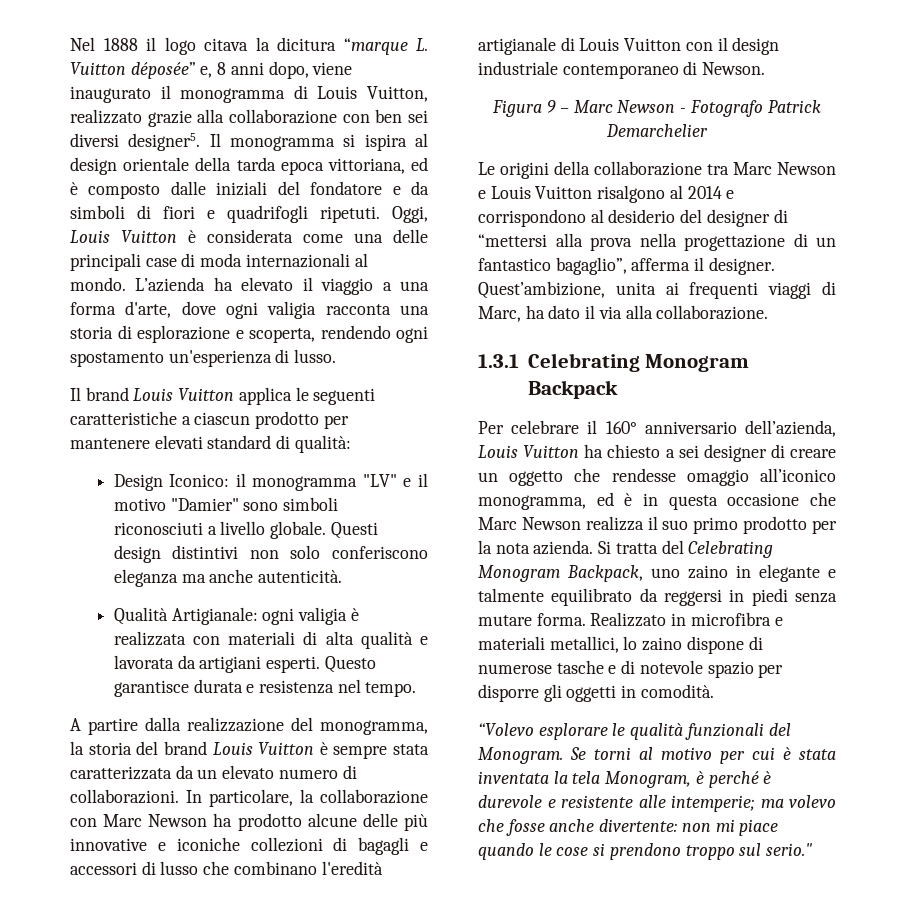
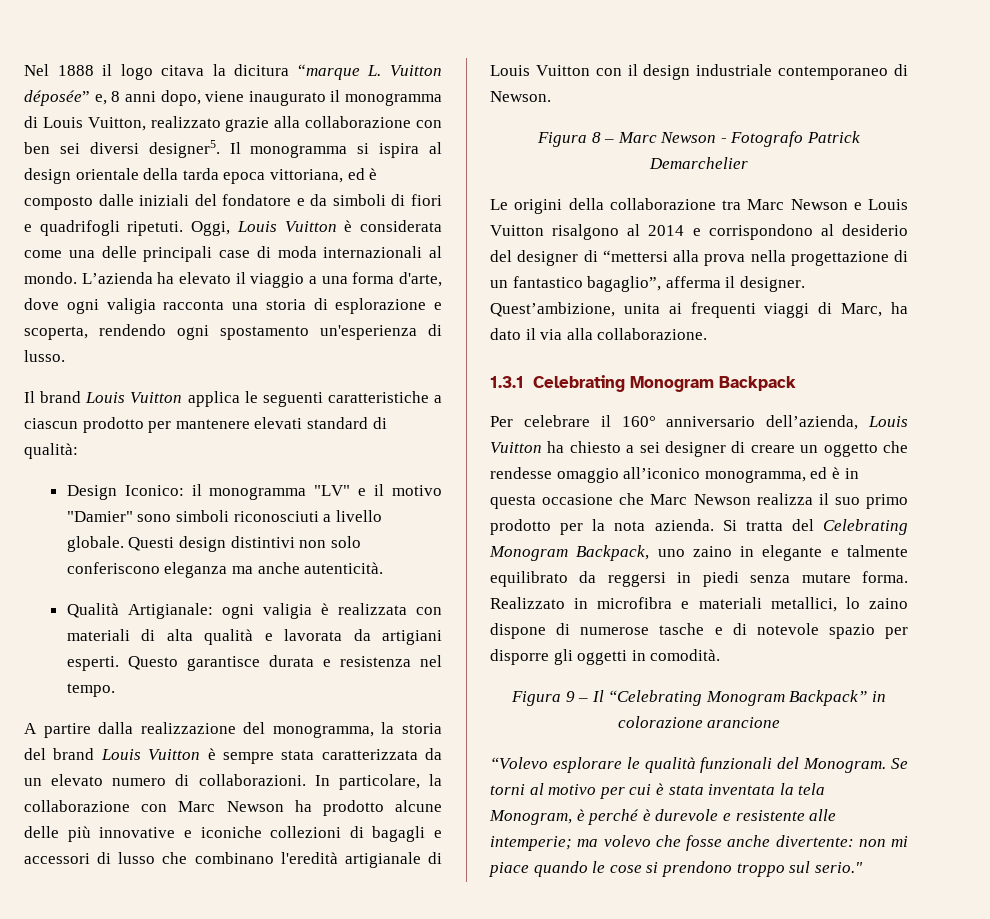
- Figura 9 – Marc Newson - Fotografo Patrick Demarchelier
+ Figura 8 – Marc Newson - Fotografo Patrick Demarchelier
+ Figura 9 – Il “Celebrating Monogram Backpack” in colorazione arancione

